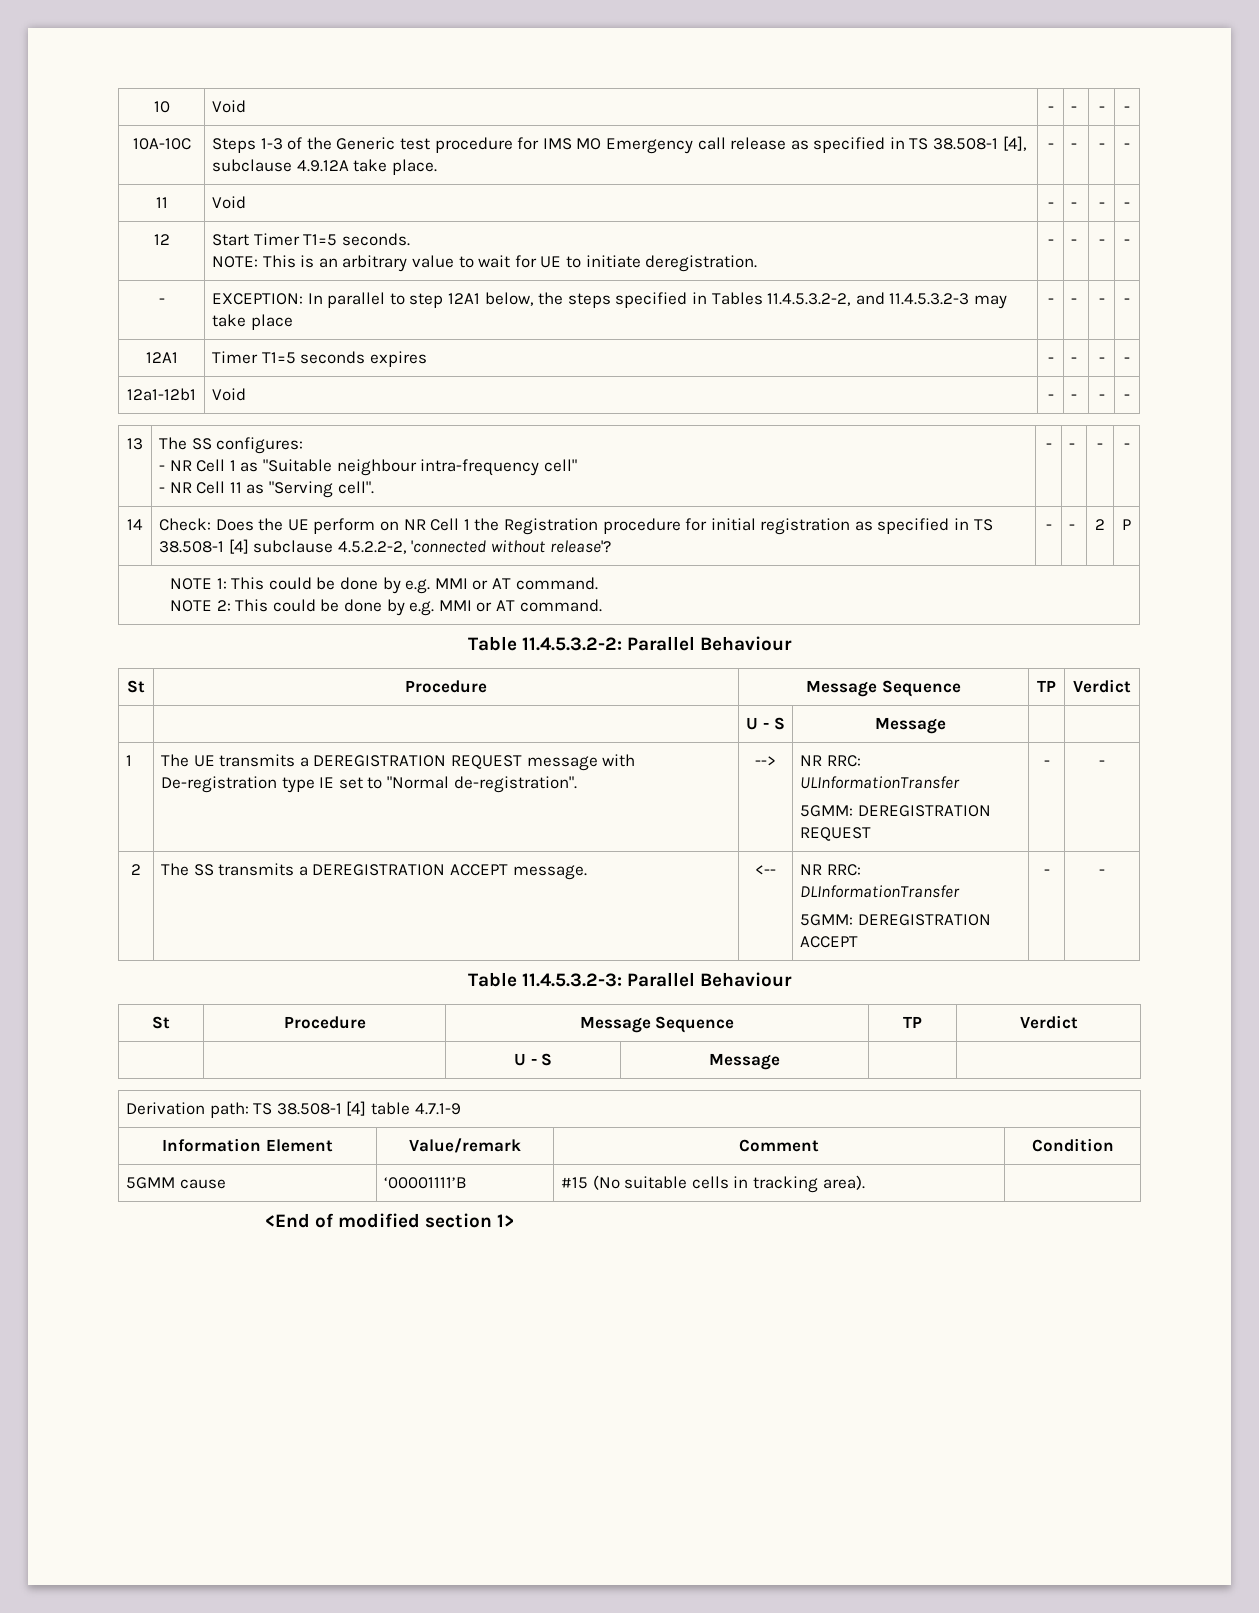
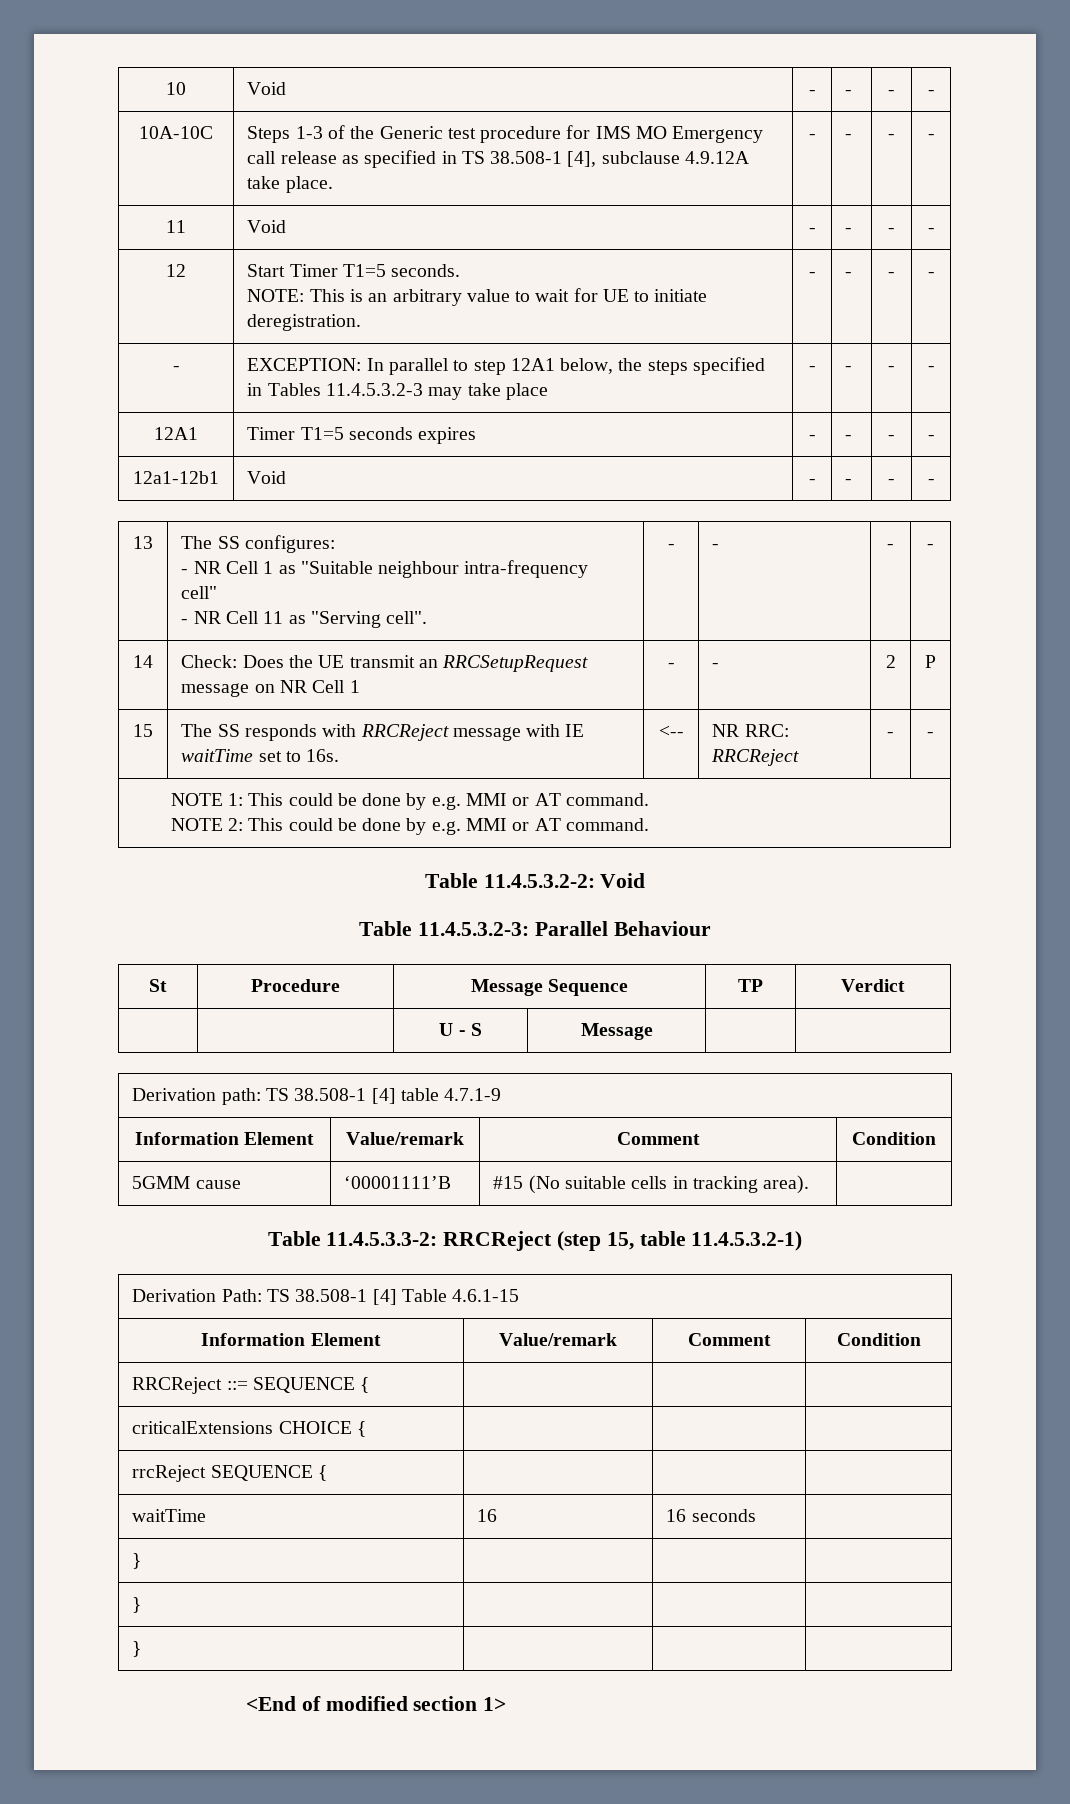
- - | EXCEPTION: In parallel to step 12A1 below, the steps specified in Tables 11.4.5.3.2-2, and 11.4.5.3.2-3 may take place | - | - | - | -
+ - | EXCEPTION: In parallel to step 12A1 below, the steps specified in Tables 11.4.5.3.2-3 may take place | - | - | - | -
- 14 | Check: Does the UE perform on NR Cell 1 the Registration procedure for initial registration as specified in TS 38.508-1 [4] subclause 4.5.2.2-2, 'connected without release'? | - | - | 2 | P
+ 14 | Check: Does the UE transmit an RRCSetupRequest message on NR Cell 1 | - | - | 2 | P
+ 15 | The SS responds with RRCReject message with IE waitTime set to 16s. | <-- | NR RRC: RRCReject | - | -
- Table 11.4.5.3.2-2: Parallel Behaviour
- St | Procedure | Message Sequence | TP | Verdict
- | | U - S | Message | |
- 1 | The UE transmits a DEREGISTRATION REQUEST message with De-registration type IE set to "Normal de-registration". | --> | NR RRC: ULInformationTransfer
- 5GMM: DEREGISTRATION REQUEST | - | -
- 2 | The SS transmits a DEREGISTRATION ACCEPT message. | <-- | NR RRC: DLInformationTransfer
- 5GMM: DEREGISTRATION ACCEPT | - | -
+ Table 11.4.5.3.2-2: Void
+ Table 11.4.5.3.3-2: RRCReject (step 15, table 11.4.5.3.2-1)
+ Derivation Path: TS 38.508-1 [4] Table 4.6.1-15
+ Information Element | Value/remark | Comment | Condition
+ RRCReject ::= SEQUENCE { | | |
+ criticalExtensions CHOICE { | | |
+ rrcReject SEQUENCE { | | |
+ waitTime | 16 | 16 seconds |
+ } | | |
+ } | | |
+ } | | |

